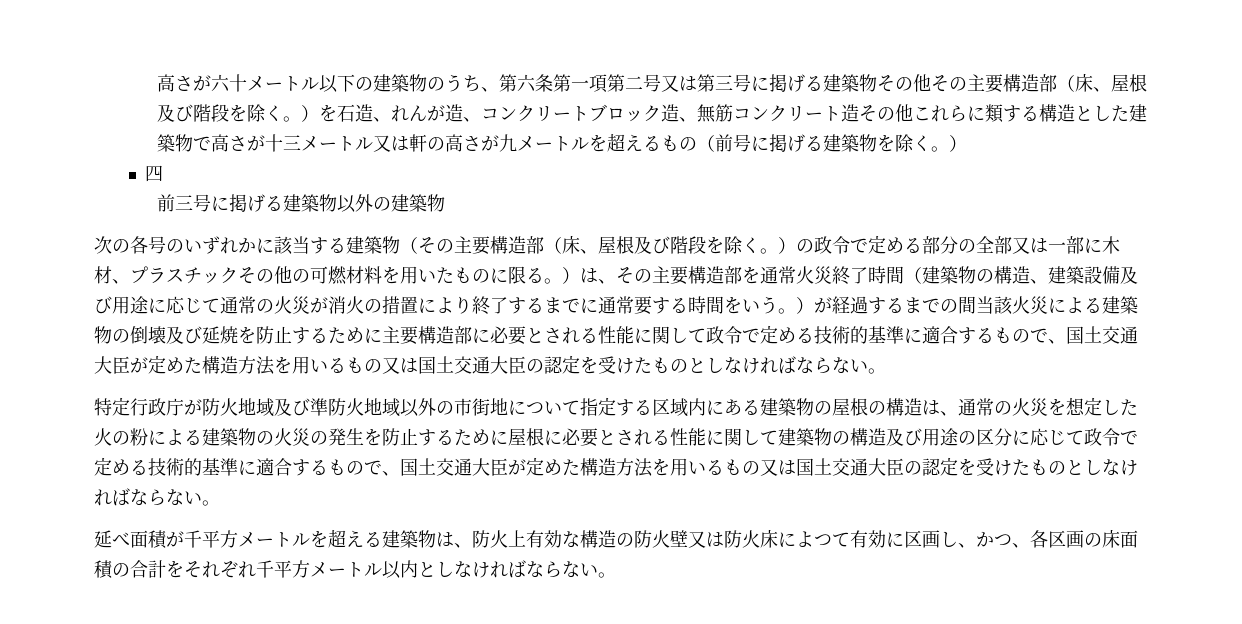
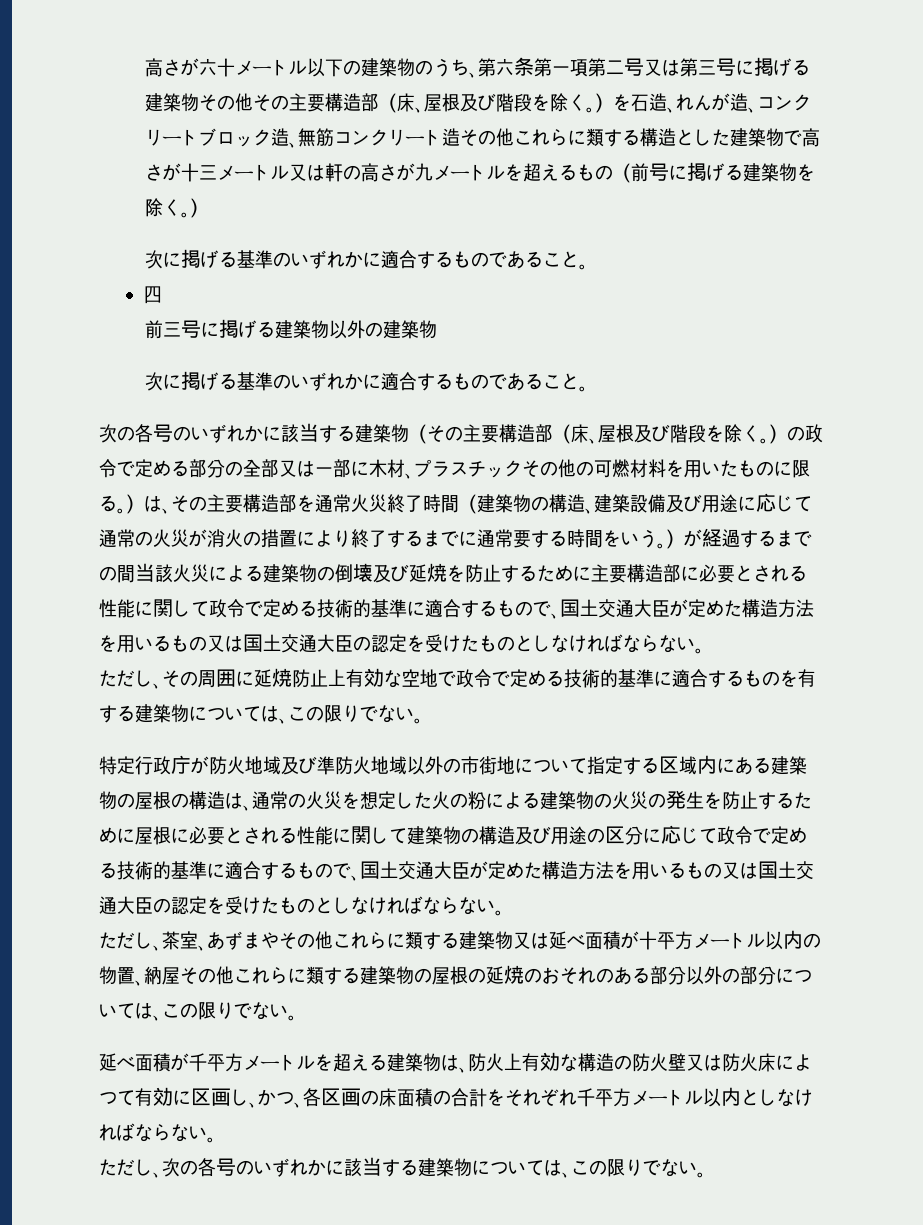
  高さが六十メートル以下の建築物のうち、第六条第一項第二号又は第三号に掲げる建築物その他その主要構造部（床、屋根及び階段を除く。）を石造、れんが造、コンクリートブロック造、無筋コンクリート造その他これらに類する構造とした建築物で高さが十三メートル又は軒の高さが九メートルを超えるもの（前号に掲げる建築物を除く。）
+ 次に掲げる基準のいずれかに適合するものであること。
  前三号に掲げる建築物以外の建築物
+ 次に掲げる基準のいずれかに適合するものであること。
+ ただし、その周囲に延焼防止上有効な空地で政令で定める技術的基準に適合するものを有する建築物については、この限りでない。
+ ただし、茶室、あずまやその他これらに類する建築物又は延べ面積が十平方メートル以内の物置、納屋その他これらに類する建築物の屋根の延焼のおそれのある部分以外の部分については、この限りでない。
+ ただし、次の各号のいずれかに該当する建築物については、この限りでない。

